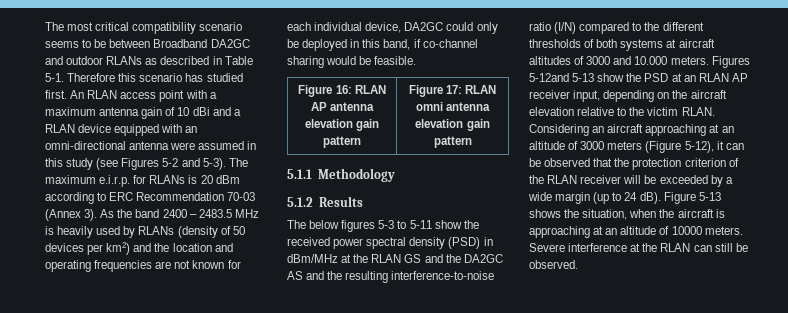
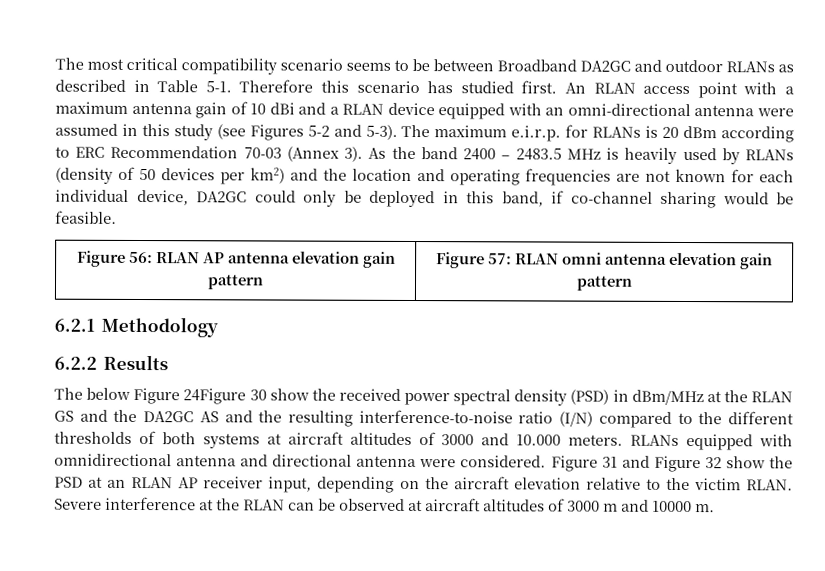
- Figure 16: RLAN AP antenna elevation gain pattern | Figure 17: RLAN omni antenna elevation gain pattern
+ Figure 56: RLAN AP antenna elevation gain pattern | Figure 57: RLAN omni antenna elevation gain pattern
- 5.1.1 Methodology
+ 6.2.1 Methodology
- 5.1.2 Results
+ 6.2.2 Results
- The below figures 5-3 to 5-11 show the received power spectral density (PSD) in dBm/MHz at the RLAN GS and the DA2GC AS and the resulting interference-to-noise ratio (I/N) compared to the different thresholds of both systems at aircraft altitudes of 3000 and 10.000 meters.
+ The below Figure 24Figure 30 show the received power spectral density (PSD) in dBm/MHz at the RLAN GS and the DA2GC AS and the resulting interference-to-noise ratio (I/N) compared to the different thresholds of both systems at aircraft altitudes of 3000 and 10.000 meters.
- Figures 5-12and 5-13 show the PSD at an RLAN AP receiver input, depending on the aircraft elevation relative to the victim RLAN.
+ RLANs equipped with omnidirectional antenna and directional antenna were considered. Figure 31 and Figure 32 show the PSD at an RLAN AP receiver input, depending on the aircraft elevation relative to the victim RLAN.
- Considering an aircraft approaching at an altitude of 3000 meters (Figure 5-12), it can be observed that the protection criterion of the RLAN receiver will be exceeded by a wide margin (up to 24 dB). Figure 5-13 shows the situation, when the aircraft is approaching at an altitude of 10000 meters.
- Severe interference at the RLAN can still be observed.
+ Severe interference at the RLAN can be observed at aircraft altitudes of 3000 m and 10000 m.

